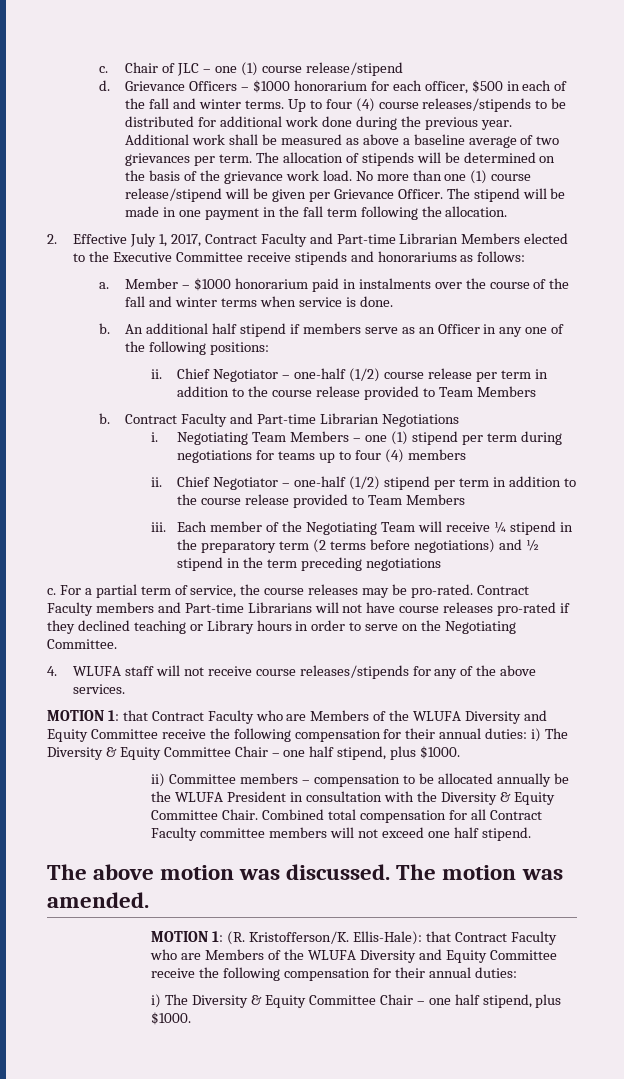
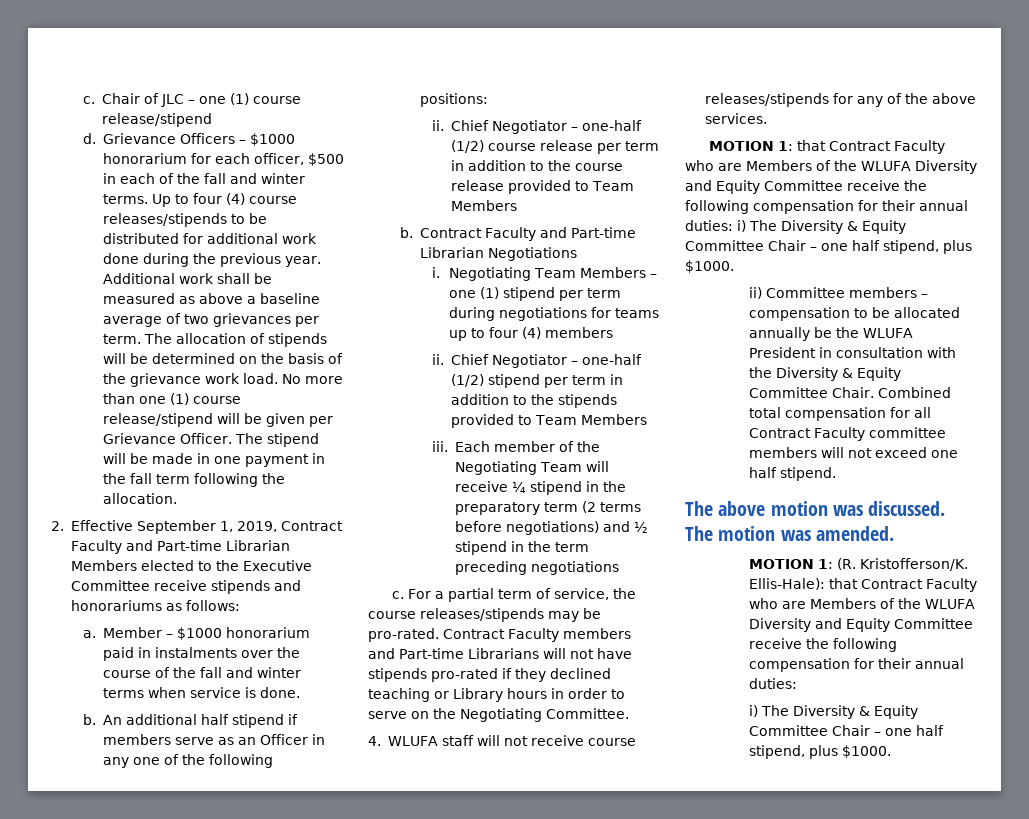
- 2. Effective July 1, 2017, Contract Faculty and Part-time Librarian Members elected to the Executive Committee receive stipends and honorariums as follows:
+ 2. Effective September 1, 2019, Contract Faculty and Part-time Librarian Members elected to the Executive Committee receive stipends and honorariums as follows:
- Chief Negotiator – one-half (1/2) stipend per term in addition to the course release provided to Team Members
+ Chief Negotiator – one-half (1/2) stipend per term in addition to the stipends provided to Team Members
- For a partial term of service, the course releases may be pro-rated.
+ For a partial term of service, the course releases/stipends may be pro-rated.
- Contract Faculty members and Part-time Librarians will not have course releases pro-rated if they declined teaching or Library hours in order to serve on the Negotiating Committee.
+ Contract Faculty members and Part-time Librarians will not have stipends pro-rated if they declined teaching or Library hours in order to serve on the Negotiating Committee.

